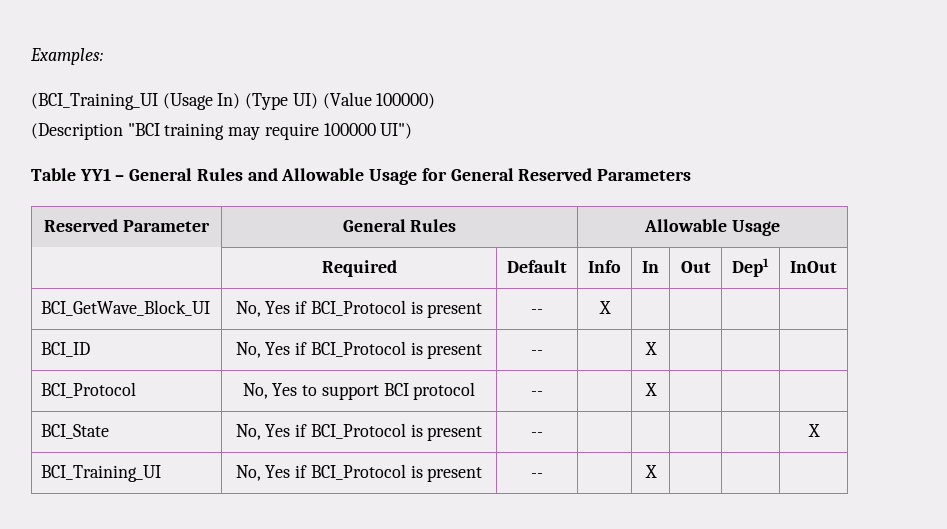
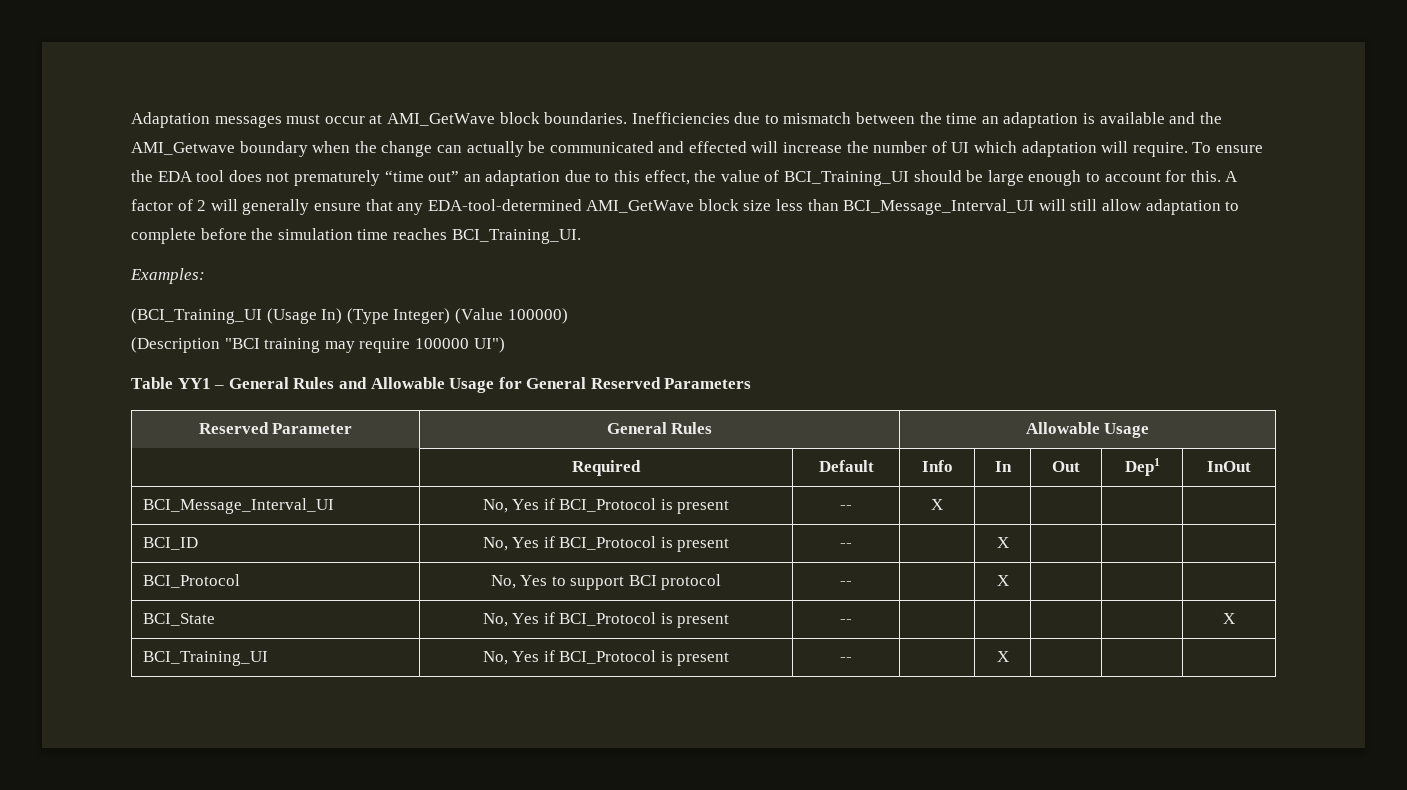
+ Adaptation messages must occur at AMI_GetWave block boundaries. Inefficiencies due to mismatch between the time an adaptation is available and the AMI_Getwave boundary when the change can actually be communicated and effected will increase the number of UI which adaptation will require. To ensure the EDA tool does not prematurely “time out” an adaptation due to this effect, the value of BCI_Training_UI should be large enough to account for this. A factor of 2 will generally ensure that any EDA-tool-determined AMI_GetWave block size less than BCI_Message_Interval_UI will still allow adaptation to complete before the simulation time reaches BCI_Training_UI.
- (BCI_Training_UI (Usage In) (Type UI) (Value 100000)
+ (BCI_Training_UI (Usage In) (Type Integer) (Value 100000)
- BCI_GetWave_Block_UI | No, Yes if BCI_Protocol is present | -- | X | | | |
+ BCI_Message_Interval_UI | No, Yes if BCI_Protocol is present | -- | X | | | |

